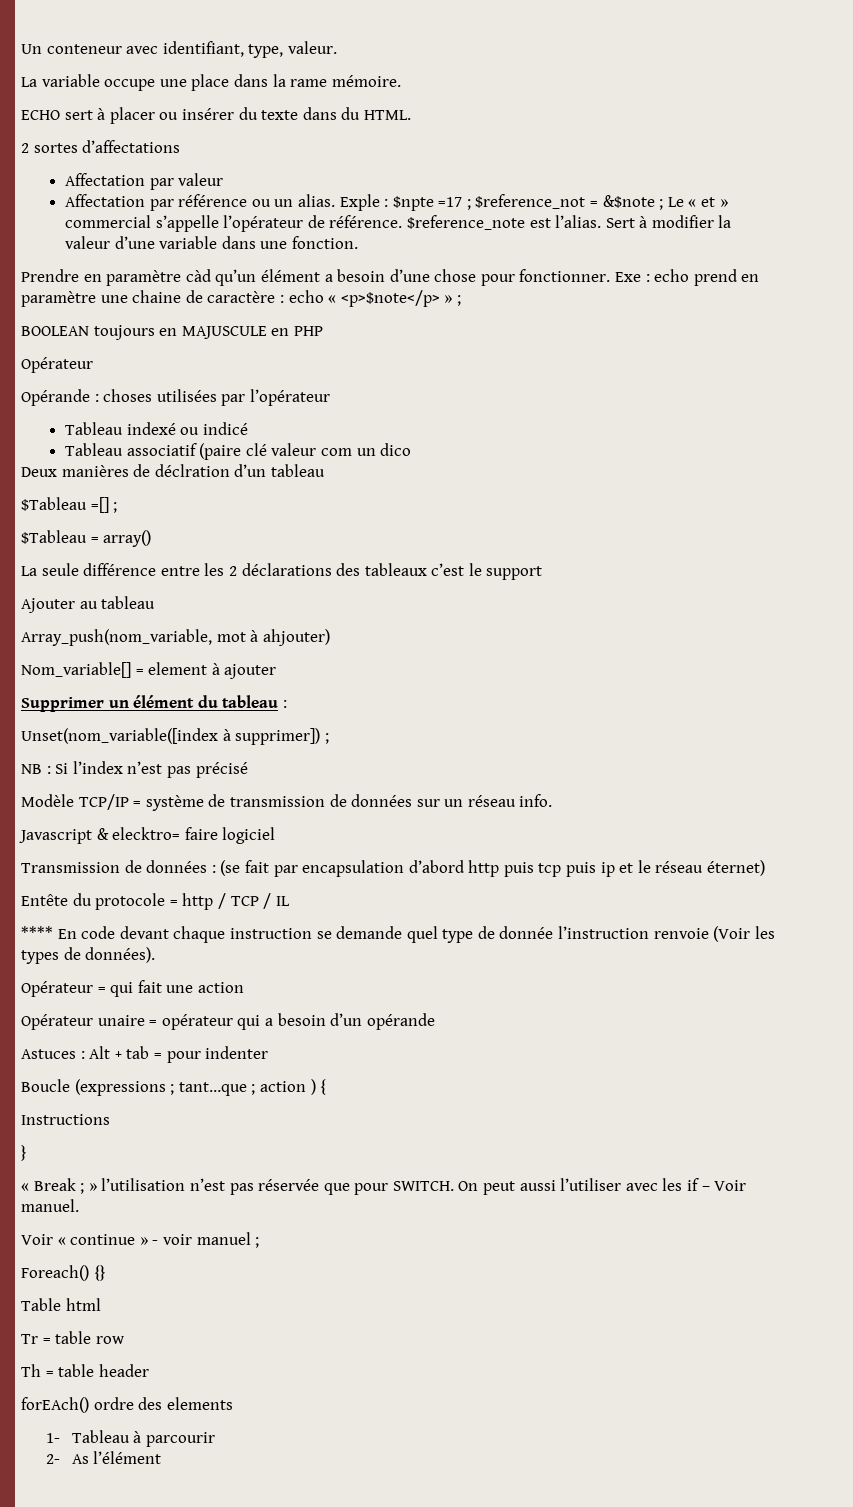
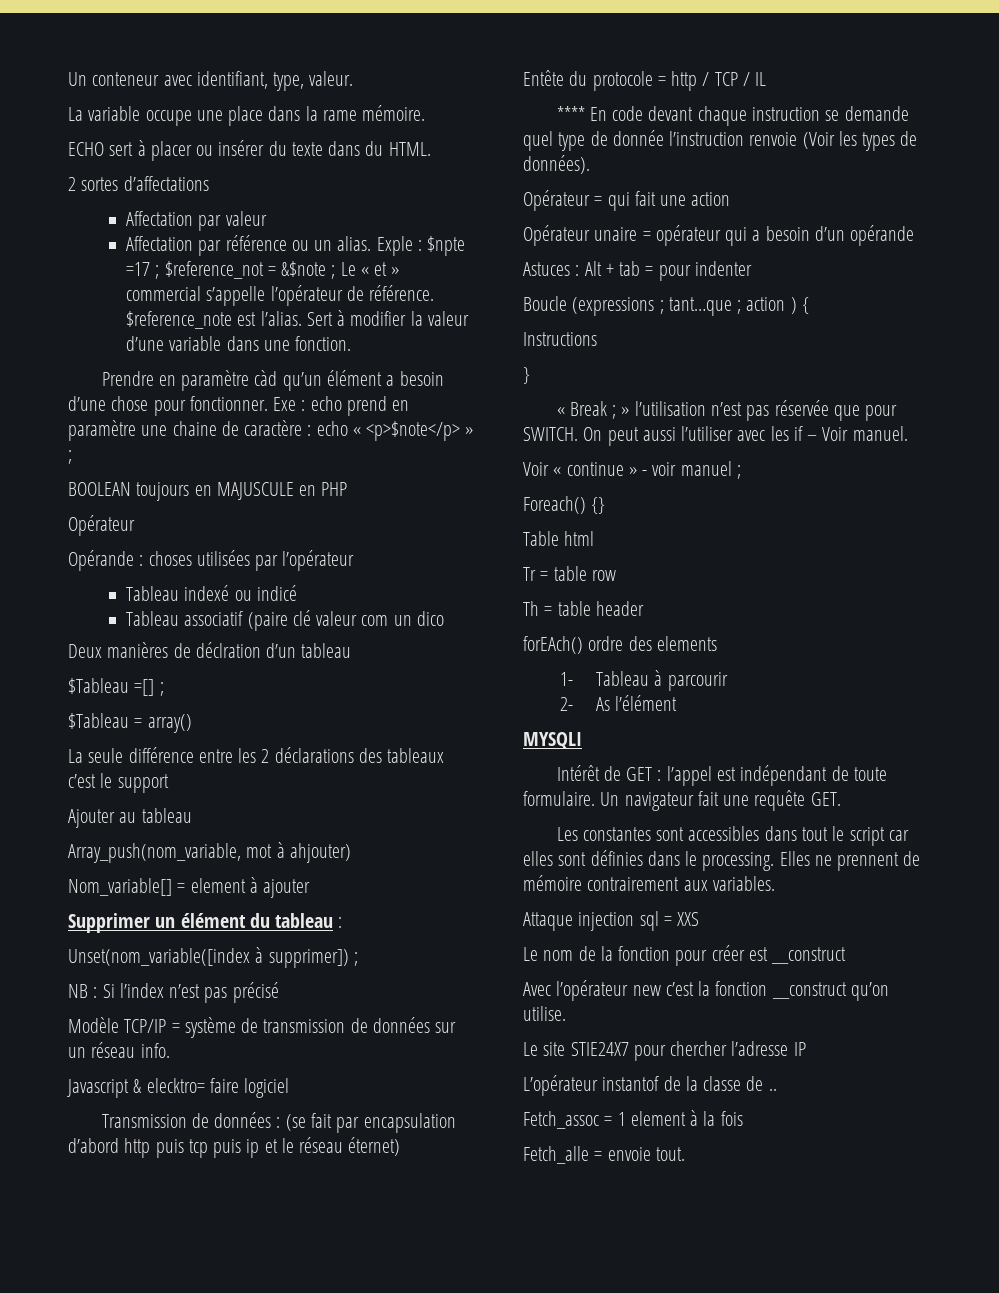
+ MYSQLI
+ Intérêt de GET : l’appel est indépendant de toute formulaire. Un navigateur fait une requête GET.
+ Les constantes sont accessibles dans tout le script car elles sont définies dans le processing. Elles ne prennent de mémoire contrairement aux variables.
+ Attaque injection sql = XXS
+ Le nom de la fonction pour créer est __construct
+ Avec l’opérateur new c’est la fonction __construct qu’on utilise.
+ Le site STIE24X7 pour chercher l’adresse IP
+ L’opérateur instantof de la classe de ..
+ Fetch_assoc = 1 element à la fois
+ Fetch_alle = envoie tout.

